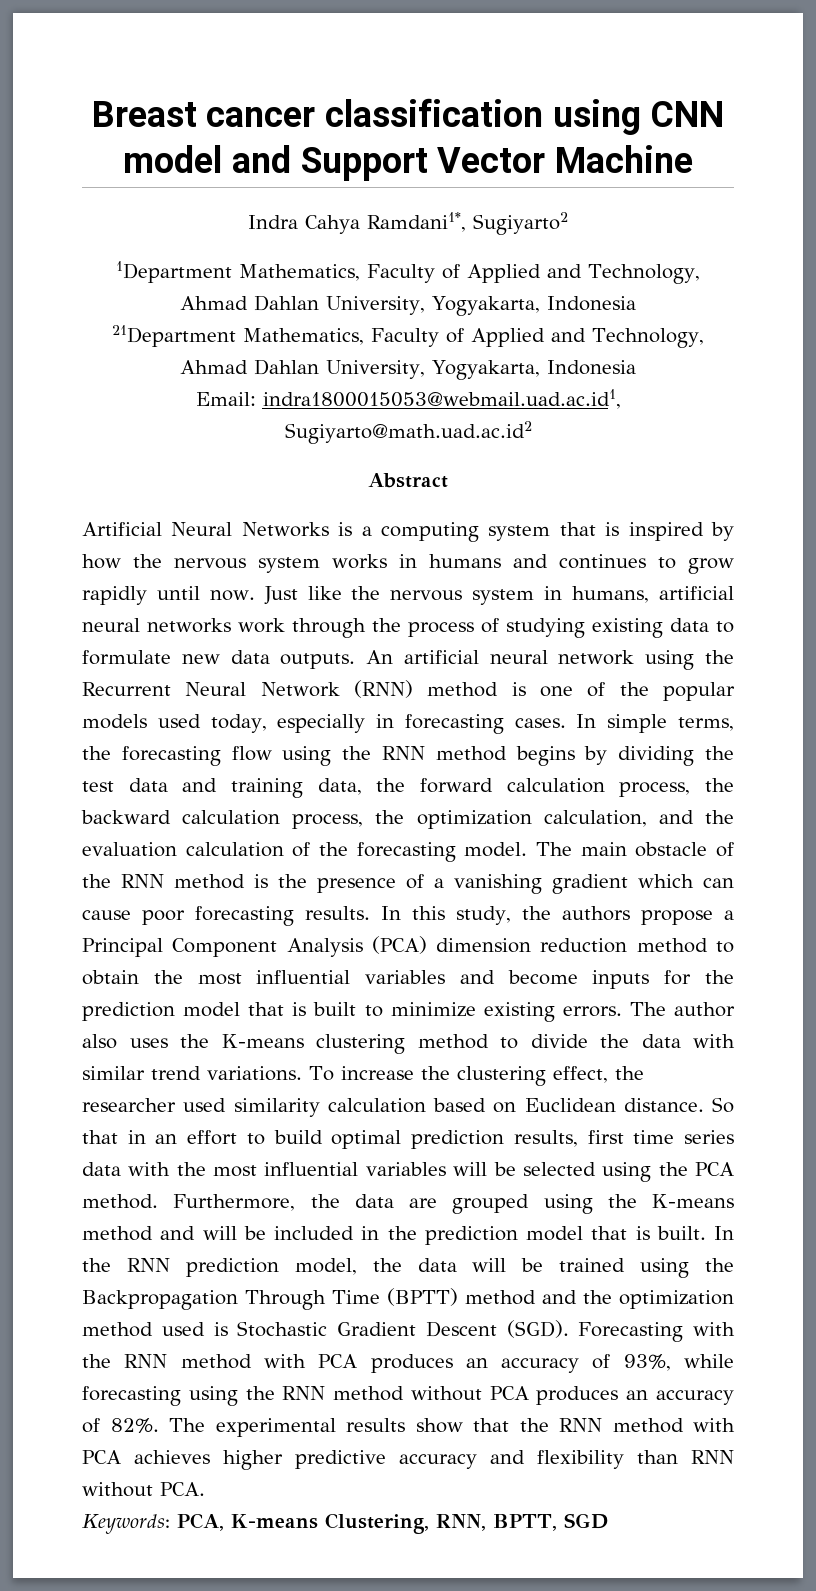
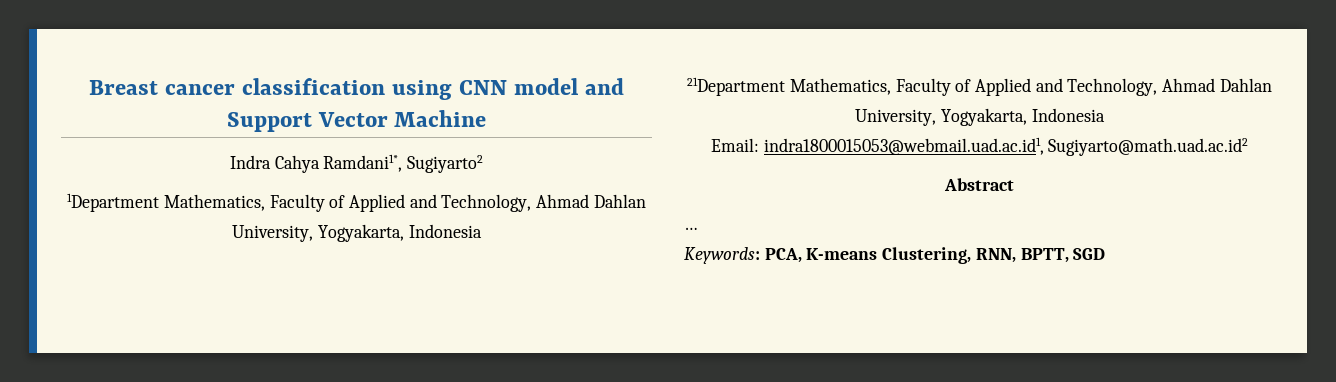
- Artificial Neural Networks is a computing system that is inspired by how the nervous system works in humans and continues to grow rapidly until now. Just like the nervous system in humans, artificial neural networks work through the process of studying existing data to formulate new data outputs. An artificial neural network using the Recurrent Neural Network (RNN) method is one of the popular models used today, especially in forecasting cases. In simple terms, the forecasting flow using the RNN method begins by dividing the test data and training data, the forward calculation process, the backward calculation process, the optimization calculation, and the evaluation calculation of the forecasting model. The main obstacle of the RNN method is the presence of a vanishing gradient which can cause poor forecasting results. In this study, the authors propose a Principal Component Analysis (PCA) dimension reduction method to obtain the most influential variables and become inputs for the prediction model that is built to minimize existing errors. The author also uses the K-means clustering method to divide the data with similar trend variations. To increase the clustering effect, the researcher used similarity calculation based on Euclidean distance. So that in an effort to build optimal prediction results, first time series data with the most influential variables will be selected using the PCA method. Furthermore, the data are grouped using the K-means method and will be included in the prediction model that is built. In the RNN prediction model, the data will be trained using the Backpropagation Through Time (BPTT) method and the optimization method used is Stochastic Gradient Descent (SGD). Forecasting with the RNN method with PCA produces an accuracy of 93%, while forecasting using the RNN method without PCA produces an accuracy of 82%. The experimental results show that the RNN method with PCA achieves higher predictive accuracy and flexibility than RNN without PCA.
+ …

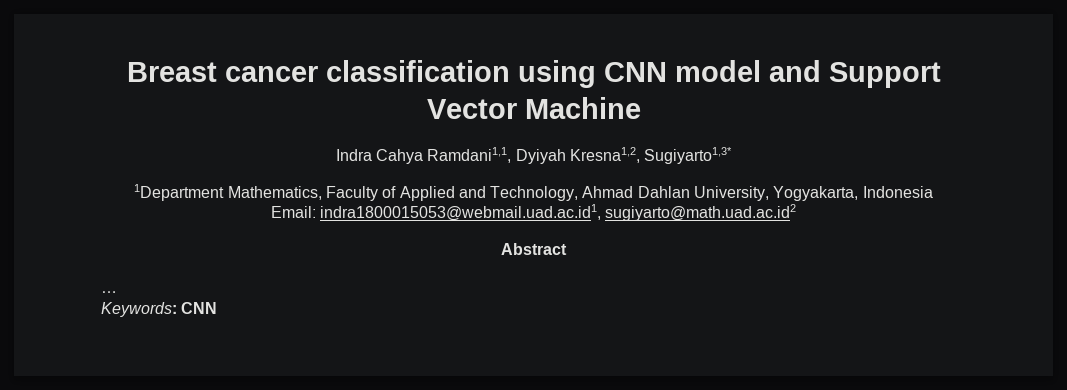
- Indra Cahya Ramdani1*, Sugiyarto2
+ Indra Cahya Ramdani1,1, Dyiyah Kresna1,2, Sugiyarto1,3*
- 21Department Mathematics, Faculty of Applied and Technology, Ahmad Dahlan University, Yogyakarta, Indonesia
- Email: indra1800015053@webmail.uad.ac.id1, Sugiyarto@math.uad.ac.id2
+ Email: indra1800015053@webmail.uad.ac.id1, sugiyarto@math.uad.ac.id2
- Keywords: PCA, K-means Clustering, RNN, BPTT, SGD
+ Keywords: CNN

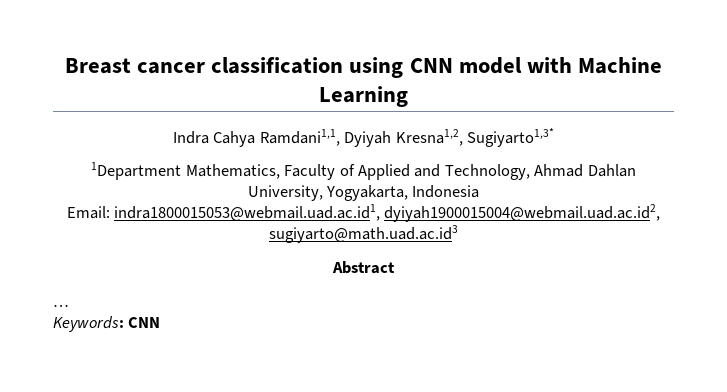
- Breast cancer classification using CNN model and Support Vector Machine
+ Breast cancer classification using CNN model with Machine Learning
- Email: indra1800015053@webmail.uad.ac.id1, sugiyarto@math.uad.ac.id2
+ Email: indra1800015053@webmail.uad.ac.id1, dyiyah1900015004@webmail.uad.ac.id2, sugiyarto@math.uad.ac.id3

